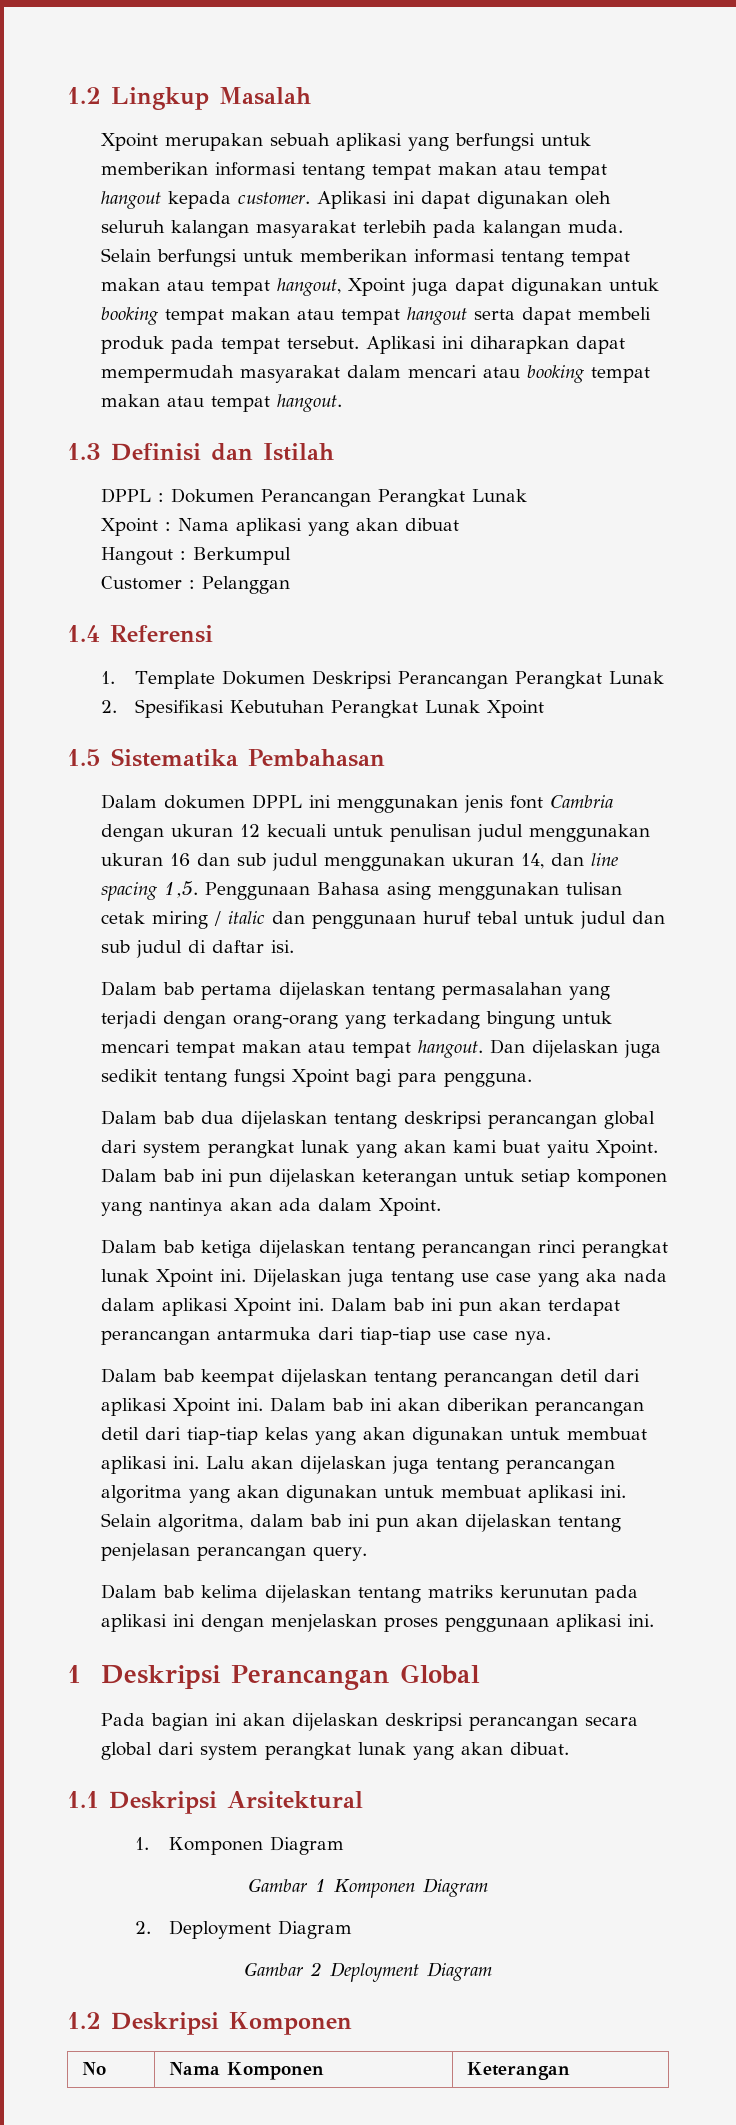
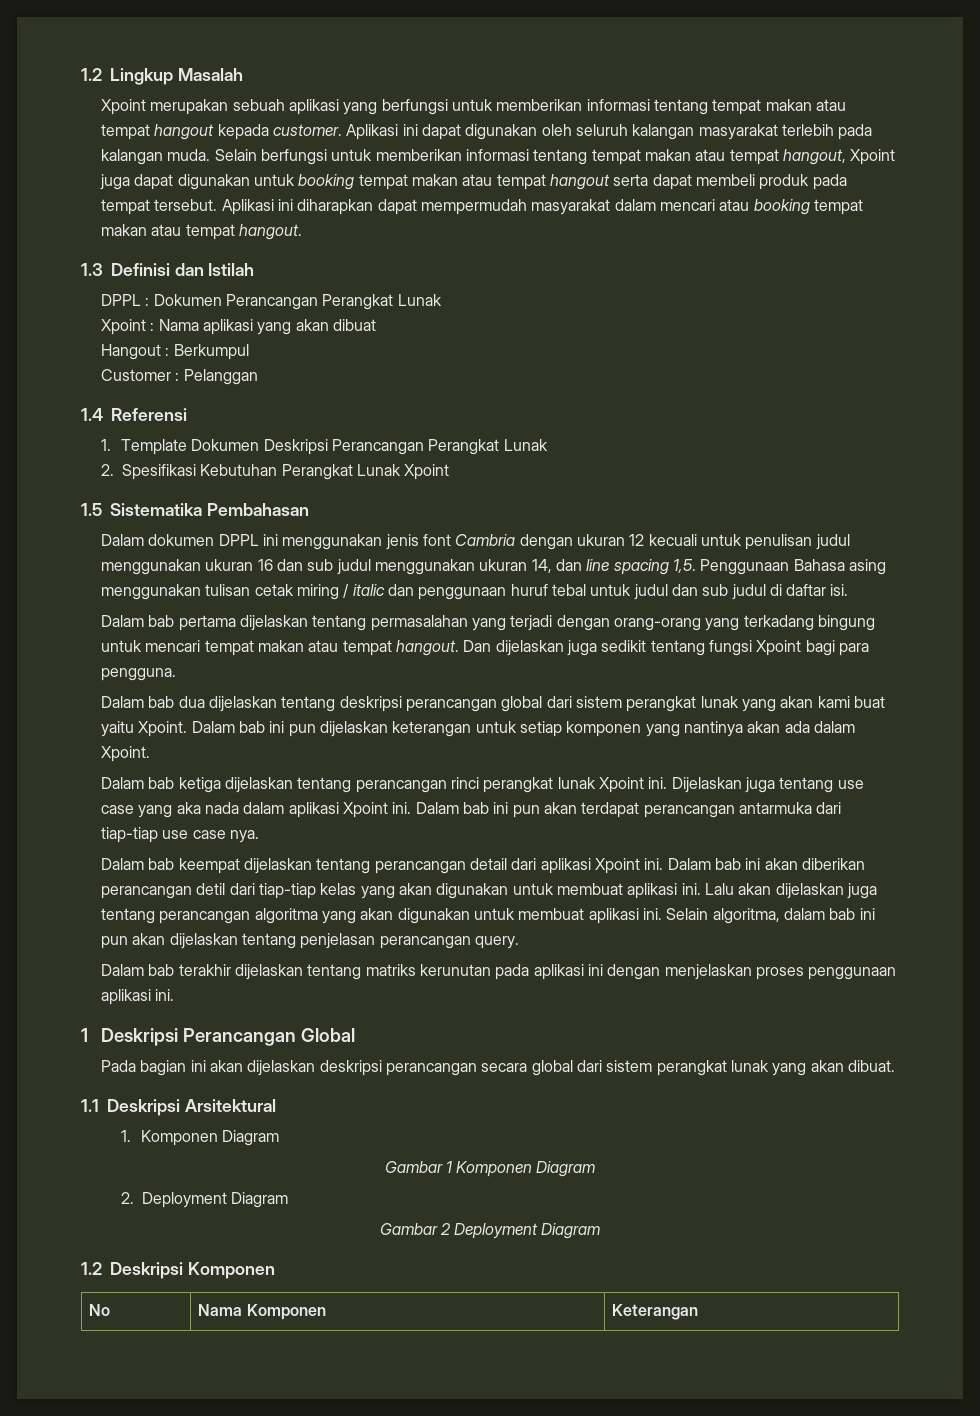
- Dalam bab dua dijelaskan tentang deskripsi perancangan global dari system perangkat lunak yang akan kami buat yaitu Xpoint.
+ Dalam bab dua dijelaskan tentang deskripsi perancangan global dari sistem perangkat lunak yang akan kami buat yaitu Xpoint.
- Dalam bab keempat dijelaskan tentang perancangan detil dari aplikasi Xpoint ini.
+ Dalam bab keempat dijelaskan tentang perancangan detail dari aplikasi Xpoint ini.
- Dalam bab kelima dijelaskan tentang matriks kerunutan pada aplikasi ini dengan menjelaskan proses penggunaan aplikasi ini.
+ Dalam bab terakhir dijelaskan tentang matriks kerunutan pada aplikasi ini dengan menjelaskan proses penggunaan aplikasi ini.
- Pada bagian ini akan dijelaskan deskripsi perancangan secara global dari system perangkat lunak yang akan dibuat.
+ Pada bagian ini akan dijelaskan deskripsi perancangan secara global dari sistem perangkat lunak yang akan dibuat.

